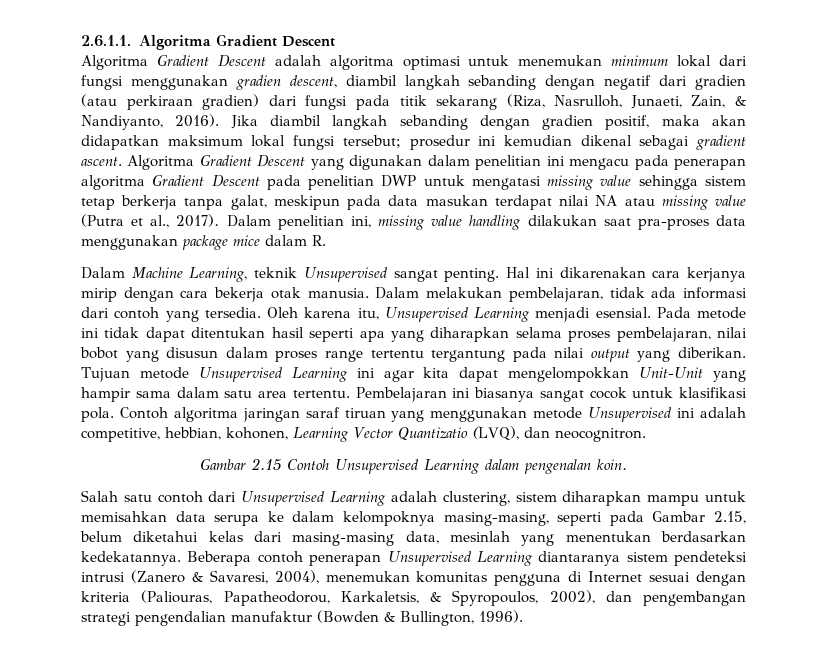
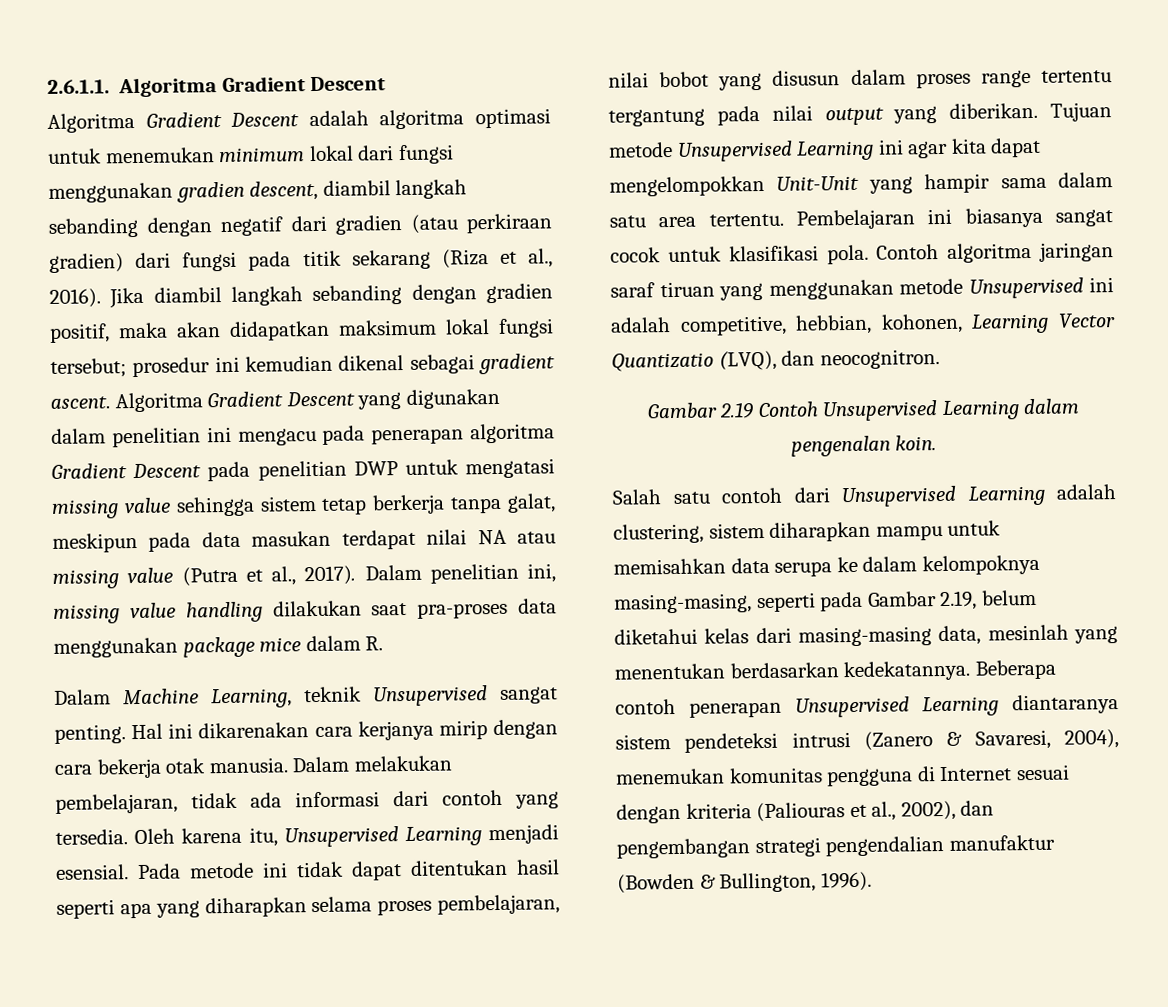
- Algoritma Gradient Descent adalah algoritma optimasi untuk menemukan minimum lokal dari fungsi menggunakan gradien descent, diambil langkah sebanding dengan negatif dari gradien (atau perkiraan gradien) dari fungsi pada titik sekarang (Riza, Nasrulloh, Junaeti, Zain, & Nandiyanto, 2016).
+ Algoritma Gradient Descent adalah algoritma optimasi untuk menemukan minimum lokal dari fungsi menggunakan gradien descent, diambil langkah sebanding dengan negatif dari gradien (atau perkiraan gradien) dari fungsi pada titik sekarang (Riza et al., 2016).
- Gambar 2.15 Contoh Unsupervised Learning dalam pengenalan koin.
+ Gambar 2.19 Contoh Unsupervised Learning dalam pengenalan koin.
- Salah satu contoh dari Unsupervised Learning adalah clustering, sistem diharapkan mampu untuk memisahkan data serupa ke dalam kelompoknya masing-masing, seperti pada Gambar 2.15, belum diketahui kelas dari masing-masing data, mesinlah yang menentukan berdasarkan kedekatannya.
+ Salah satu contoh dari Unsupervised Learning adalah clustering, sistem diharapkan mampu untuk memisahkan data serupa ke dalam kelompoknya masing-masing, seperti pada Gambar 2.19, belum diketahui kelas dari masing-masing data, mesinlah yang menentukan berdasarkan kedekatannya.
- Beberapa contoh penerapan Unsupervised Learning diantaranya sistem pendeteksi intrusi (Zanero & Savaresi, 2004), menemukan komunitas pengguna di Internet sesuai dengan kriteria (Paliouras, Papatheodorou, Karkaletsis, & Spyropoulos, 2002), dan pengembangan strategi pengendalian manufaktur (Bowden & Bullington, 1996).
+ Beberapa contoh penerapan Unsupervised Learning diantaranya sistem pendeteksi intrusi (Zanero & Savaresi, 2004), menemukan komunitas pengguna di Internet sesuai dengan kriteria (Paliouras et al., 2002), dan pengembangan strategi pengendalian manufaktur (Bowden & Bullington, 1996).

